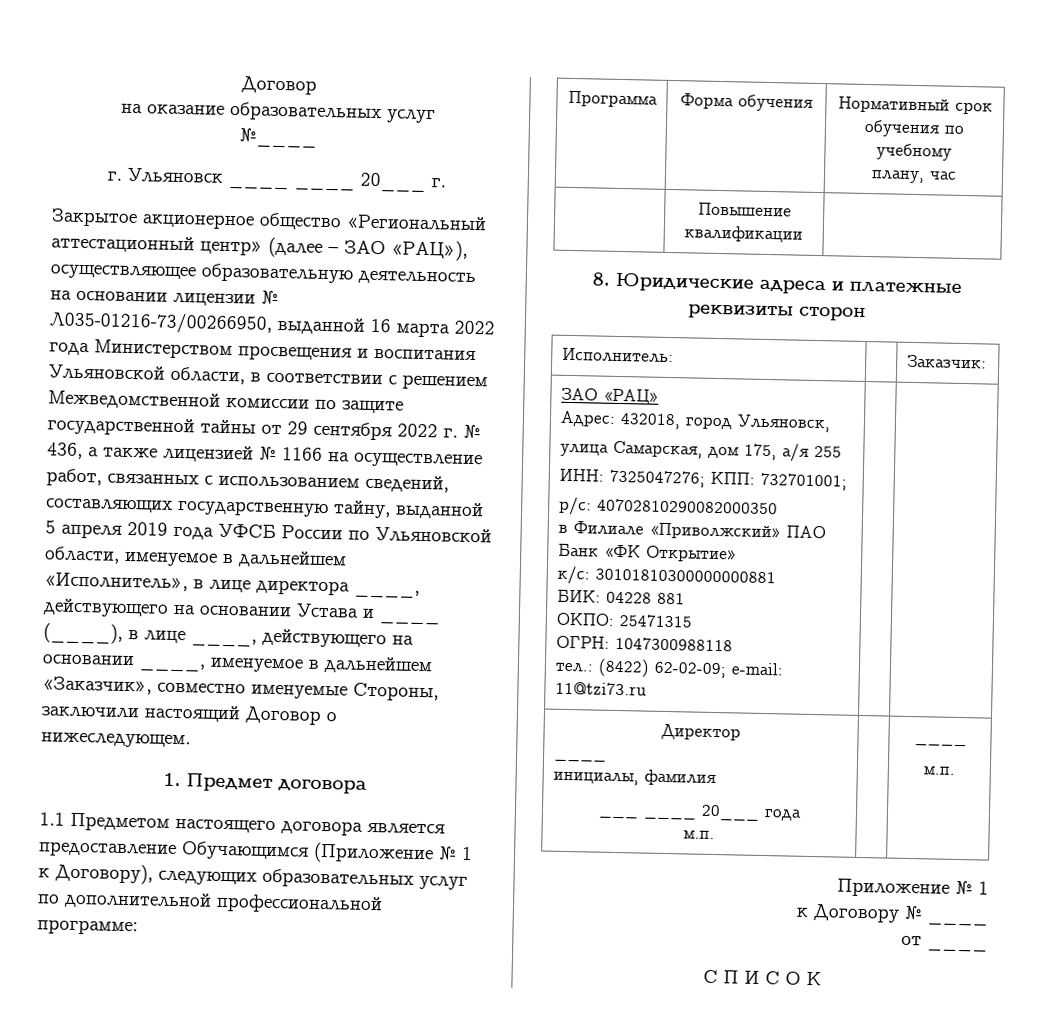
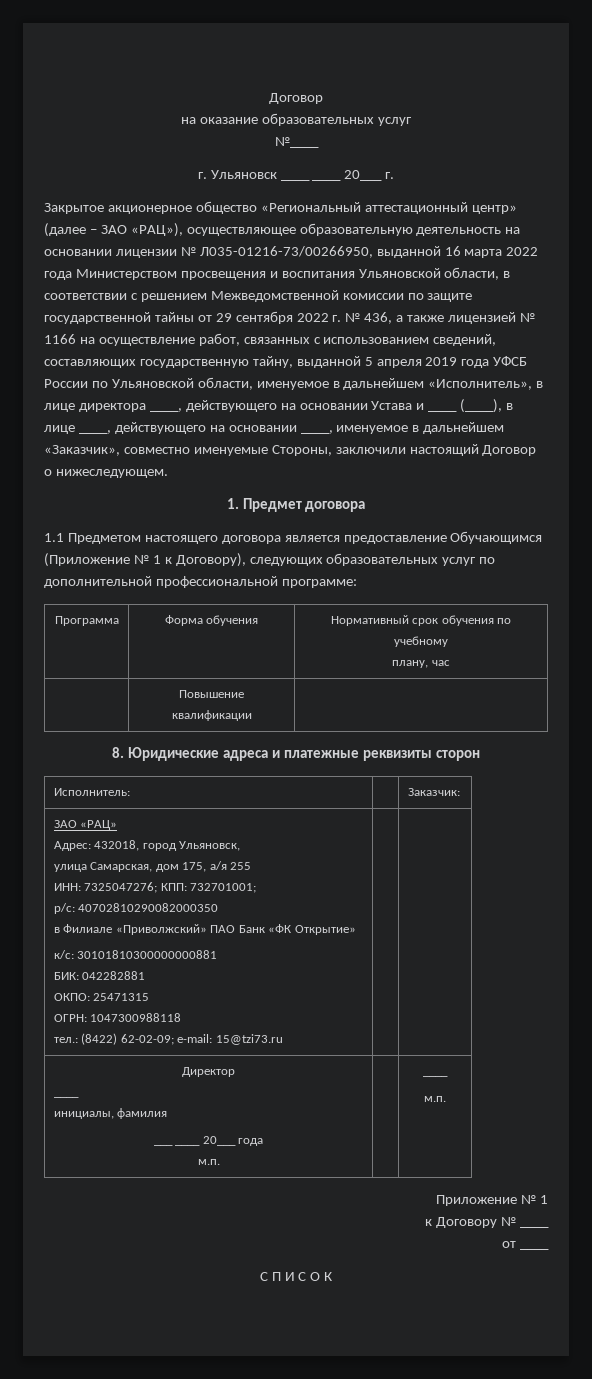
  ЗАО «РАЦ»
  Адрес: 432018, город Ульяновск,
  улица Самарская, дом 175, а/я 255
  ИНН: 7325047276; КПП: 732701001;
  р/с: 40702810290082000350
  в Филиале «Приволжский» ПАО Банк «ФК Открытие»
  к/с: 30101810300000000881
- БИК: 04228 881
+ БИК: 042282881
  ОКПО: 25471315
  ОГРН: 1047300988118
- тел.: (8422) 62-02-09; e-mail: 11@tzi73.ru | |
+ тел.: (8422) 62-02-09; e-mail: 15@tzi73.ru | |

